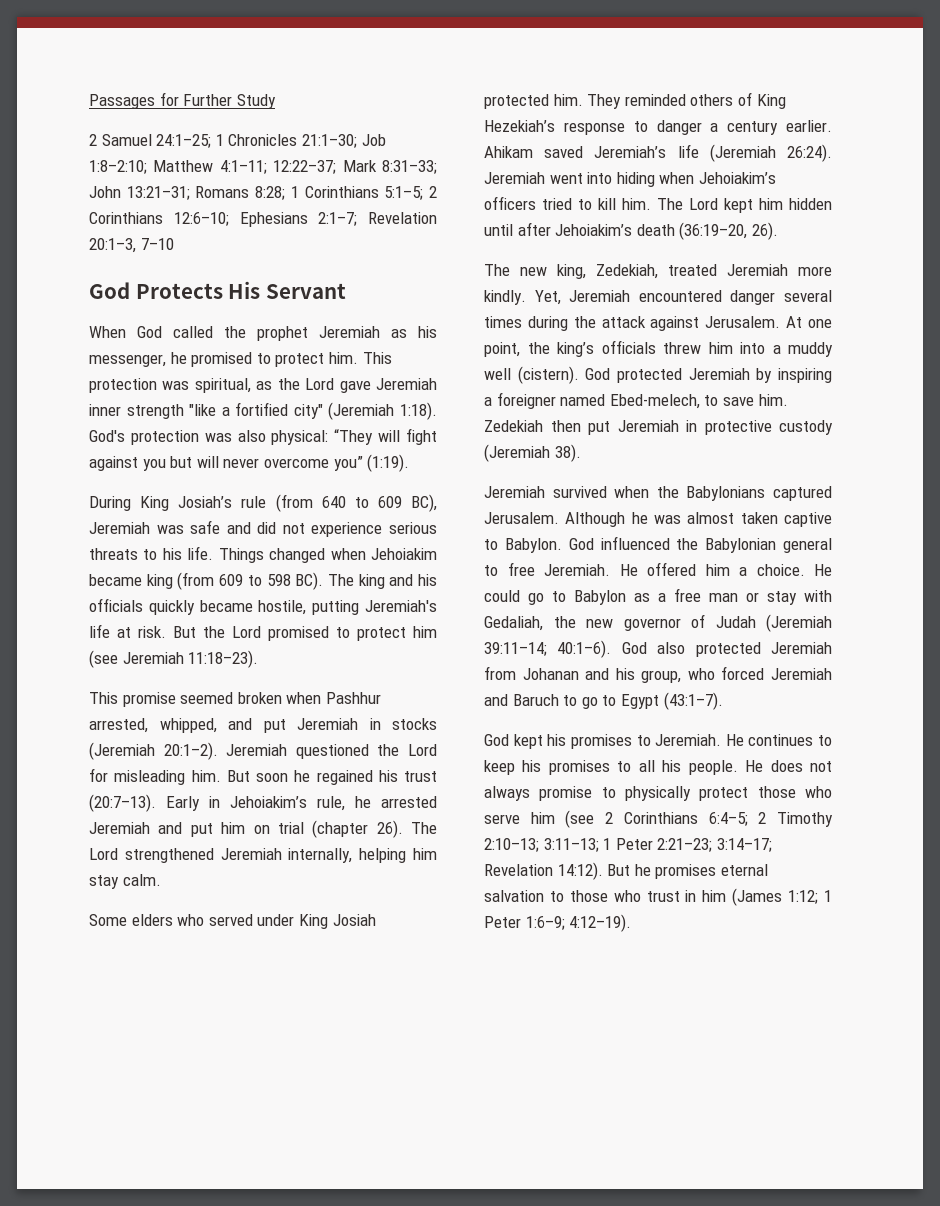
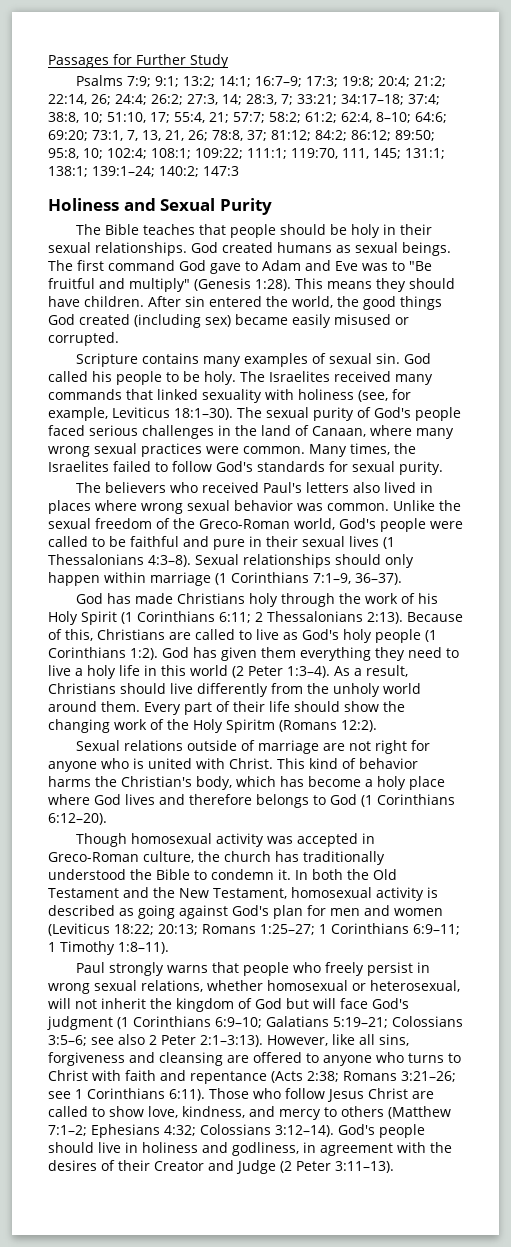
- 2 Samuel 24:1–25; 1 Chronicles 21:1–30; Job 1:8–2:10; Matthew 4:1–11; 12:22–37; Mark 8:31–33; John 13:21–31; Romans 8:28; 1 Corinthians 5:1–5; 2 Corinthians 12:6–10; Ephesians 2:1–7; Revelation 20:1–3, 7–10
- God Protects His Servant
- When God called the prophet Jeremiah as his messenger, he promised to protect him. This protection was spiritual, as the Lord gave Jeremiah inner strength "like a fortified city" (Jeremiah 1:18). God's protection was also physical: “They will fight against you but will never overcome you” (1:19).
- During King Josiah’s rule (from 640 to 609 BC), Jeremiah was safe and did not experience serious threats to his life. Things changed when Jehoiakim became king (from 609 to 598 BC). The king and his officials quickly became hostile, putting Jeremiah's life at risk. But the Lord promised to protect him (see Jeremiah 11:18–23).
- This promise seemed broken when Pashhur arrested, whipped, and put Jeremiah in stocks (Jeremiah 20:1–2). Jeremiah questioned the Lord for misleading him. But soon he regained his trust (20:7–13). Early in Jehoiakim’s rule, he arrested Jeremiah and put him on trial (chapter 26). The Lord strengthened Jeremiah internally, helping him stay calm.
- Some elders who served under King Josiah protected him. They reminded others of King Hezekiah’s response to danger a century earlier. Ahikam saved Jeremiah’s life (Jeremiah 26:24). Jeremiah went into hiding when Jehoiakim’s officers tried to kill him. The Lord kept him hidden until after Jehoiakim’s death (36:19–20, 26).
- The new king, Zedekiah, treated Jeremiah more kindly. Yet, Jeremiah encountered danger several times during the attack against Jerusalem. At one point, the king’s officials threw him into a muddy well (cistern). God protected Jeremiah by inspiring a foreigner named Ebed-melech, to save him. Zedekiah then put Jeremiah in protective custody (Jeremiah 38).
- Jeremiah survived when the Babylonians captured Jerusalem. Although he was almost taken captive to Babylon. God influenced the Babylonian general to free Jeremiah. He offered him a choice. He could go to Babylon as a free man or stay with Gedaliah, the new governor of Judah (Jeremiah 39:11–14; 40:1–6). God also protected Jeremiah from Johanan and his group, who forced Jeremiah and Baruch to go to Egypt (43:1–7).
- God kept his promises to Jeremiah. He continues to keep his promises to all his people. He does not always promise to physically protect those who serve him (see 2 Corinthians 6:4–5; 2 Timothy 2:10–13; 3:11–13; 1 Peter 2:21–23; 3:14–17; Revelation 14:12). But he promises eternal salvation to those who trust in him (James 1:12; 1 Peter 1:6–9; 4:12–19).
+ Psalms 7:9; 9:1; 13:2; 14:1; 16:7–9; 17:3; 19:8; 20:4; 21:2; 22:14, 26; 24:4; 26:2; 27:3, 14; 28:3, 7; 33:21; 34:17–18; 37:4; 38:8, 10; 51:10, 17; 55:4, 21; 57:7; 58:2; 61:2; 62:4, 8–10; 64:6; 69:20; 73:1, 7, 13, 21, 26; 78:8, 37; 81:12; 84:2; 86:12; 89:50; 95:8, 10; 102:4; 108:1; 109:22; 111:1; 119:70, 111, 145; 131:1; 138:1; 139:1–24; 140:2; 147:3
+ Holiness and Sexual Purity
+ The Bible teaches that people should be holy in their sexual relationships. God created humans as sexual beings. The first command God gave to Adam and Eve was to "Be fruitful and multiply" (Genesis 1:28). This means they should have children. After sin entered the world, the good things God created (including sex) became easily misused or corrupted.
+ Scripture contains many examples of sexual sin. God called his people to be holy. The Israelites received many commands that linked sexuality with holiness (see, for example, Leviticus 18:1–30). The sexual purity of God's people faced serious challenges in the land of Canaan, where many wrong sexual practices were common. Many times, the Israelites failed to follow God's standards for sexual purity.
+ The believers who received Paul's letters also lived in places where wrong sexual behavior was common. Unlike the sexual freedom of the Greco-Roman world, God's people were called to be faithful and pure in their sexual lives (1 Thessalonians 4:3–8). Sexual relationships should only happen within marriage (1 Corinthians 7:1–9, 36–37).
+ God has made Christians holy through the work of his Holy Spirit (1 Corinthians 6:11; 2 Thessalonians 2:13). Because of this, Christians are called to live as God's holy people (1 Corinthians 1:2). God has given them everything they need to live a holy life in this world (2 Peter 1:3–4). As a result, Christians should live differently from the unholy world around them. Every part of their life should show the changing work of the Holy Spiritm (Romans 12:2).
+ Sexual relations outside of marriage are not right for anyone who is united with Christ. This kind of behavior harms the Christian's body, which has become a holy place where God lives and therefore belongs to God (1 Corinthians 6:12–20).
+ Though homosexual activity was accepted in Greco-Roman culture, the church has traditionally understood the Bible to condemn it. In both the Old Testament and the New Testament, homosexual activity is described as going against God's plan for men and women (Leviticus 18:22; 20:13; Romans 1:25–27; 1 Corinthians 6:9–11; 1 Timothy 1:8–11).
+ Paul strongly warns that people who freely persist in wrong sexual relations, whether homosexual or heterosexual, will not inherit the kingdom of God but will face God's judgment (1 Corinthians 6:9–10; Galatians 5:19–21; Colossians 3:5–6; see also 2 Peter 2:1–3:13). However, like all sins, forgiveness and cleansing are offered to anyone who turns to Christ with faith and repentance (Acts 2:38; Romans 3:21–26; see 1 Corinthians 6:11). Those who follow Jesus Christ are called to show love, kindness, and mercy to others (Matthew 7:1–2; Ephesians 4:32; Colossians 3:12–14). God's people should live in holiness and godliness, in agreement with the desires of their Creator and Judge (2 Peter 3:11–13).

